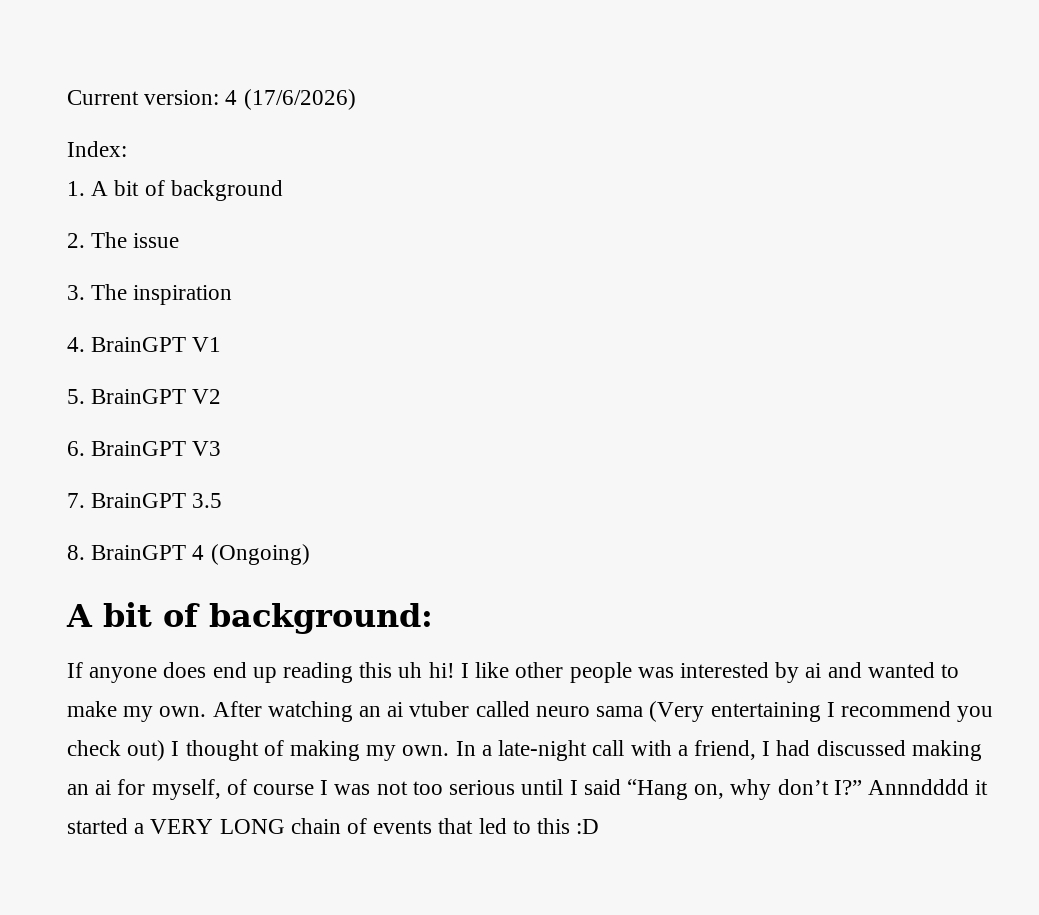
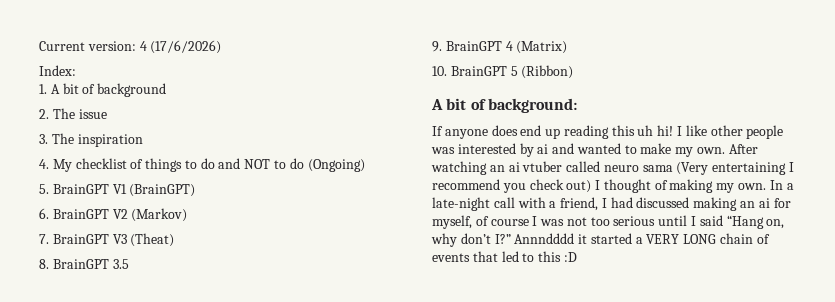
- 4. BrainGPT V1
+ 4. My checklist of things to do and NOT to do (Ongoing)
- 5. BrainGPT V2
+ 5. BrainGPT V1 (BrainGPT)
- 6. BrainGPT V3
+ 6. BrainGPT V2 (Markov)
- 7. BrainGPT 3.5
+ 7. BrainGPT V3 (Theat)
- 8. BrainGPT 4 (Ongoing)
+ 8. BrainGPT 3.5
+ 9. BrainGPT 4 (Matrix)
+ 10. BrainGPT 5 (Ribbon)

